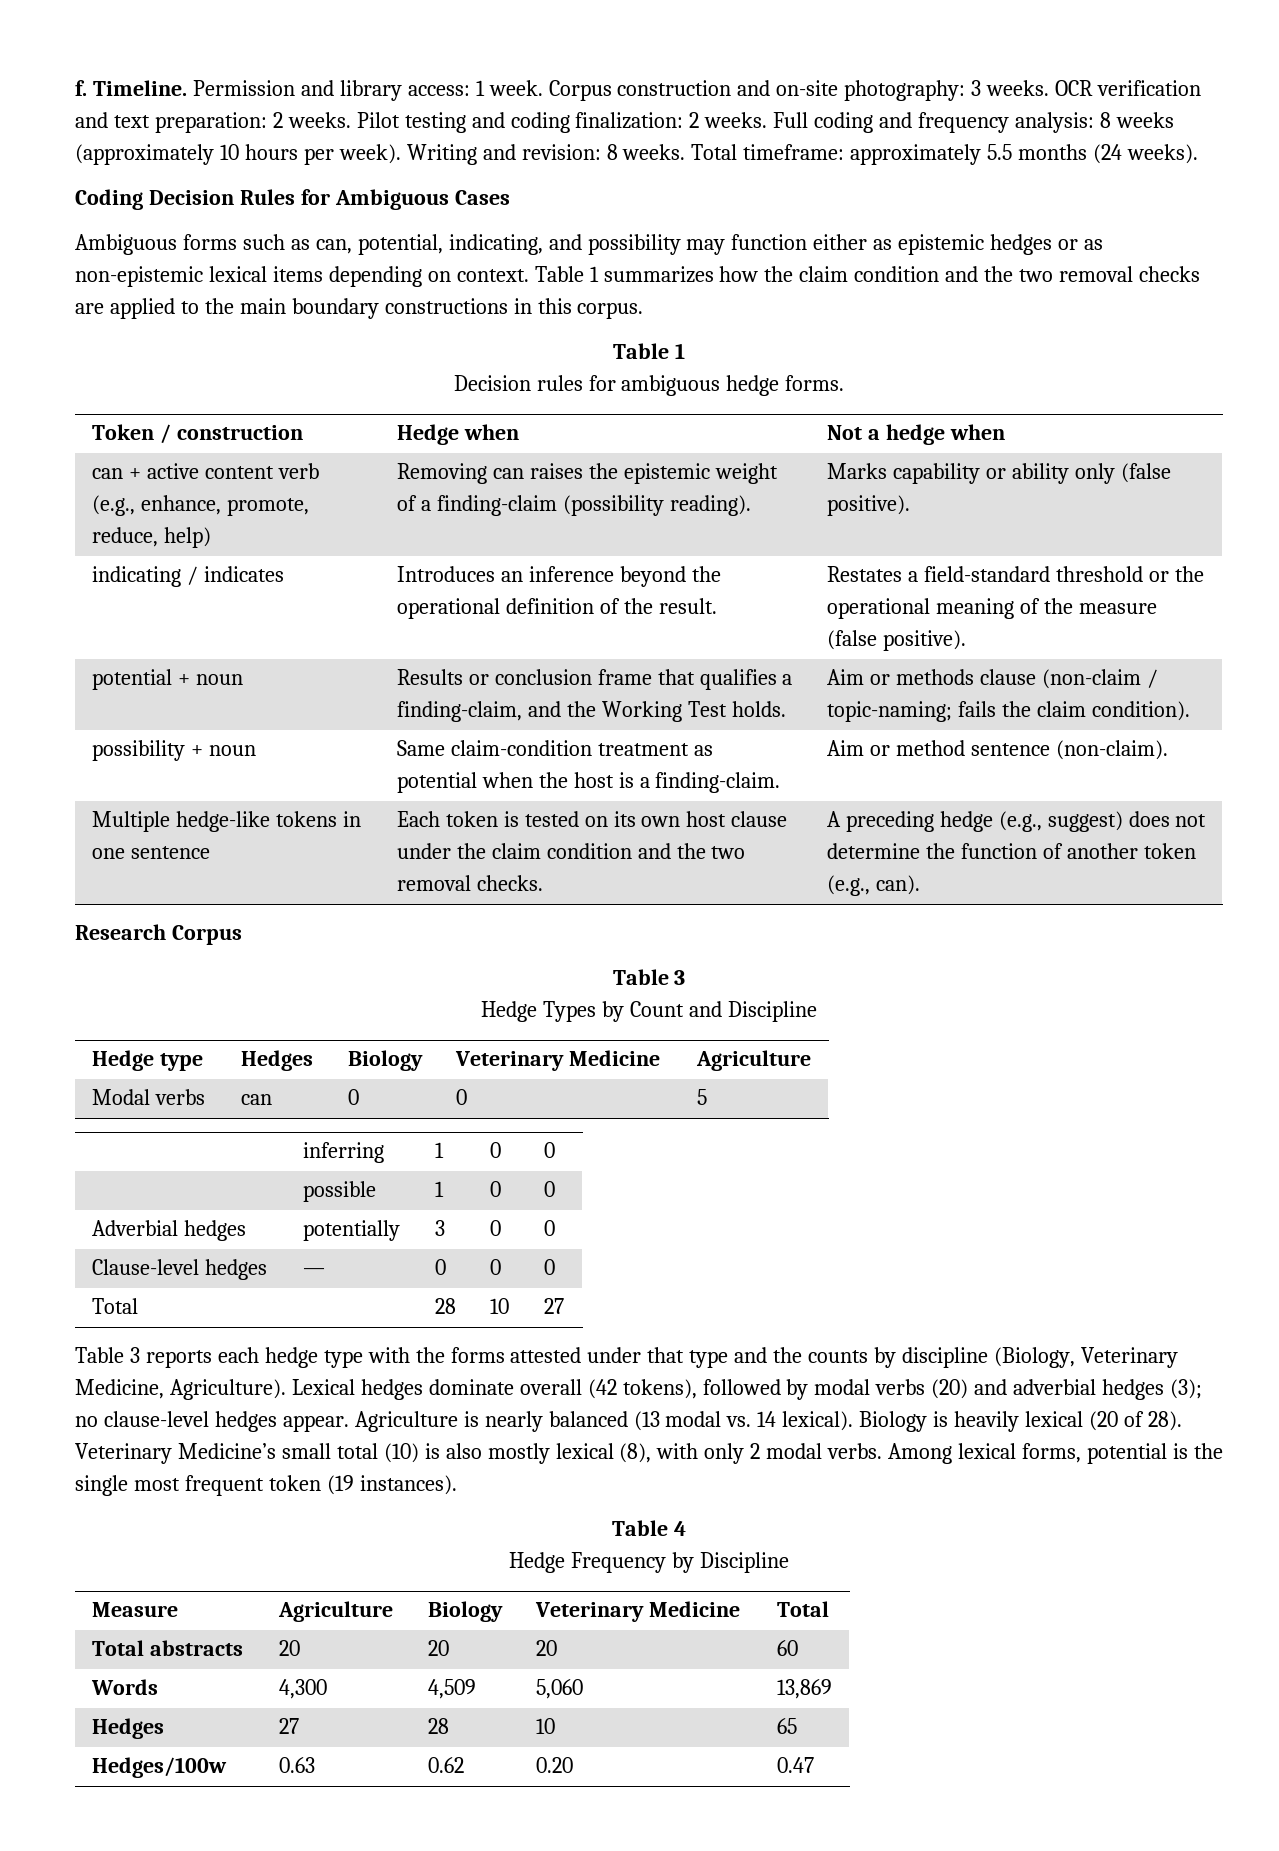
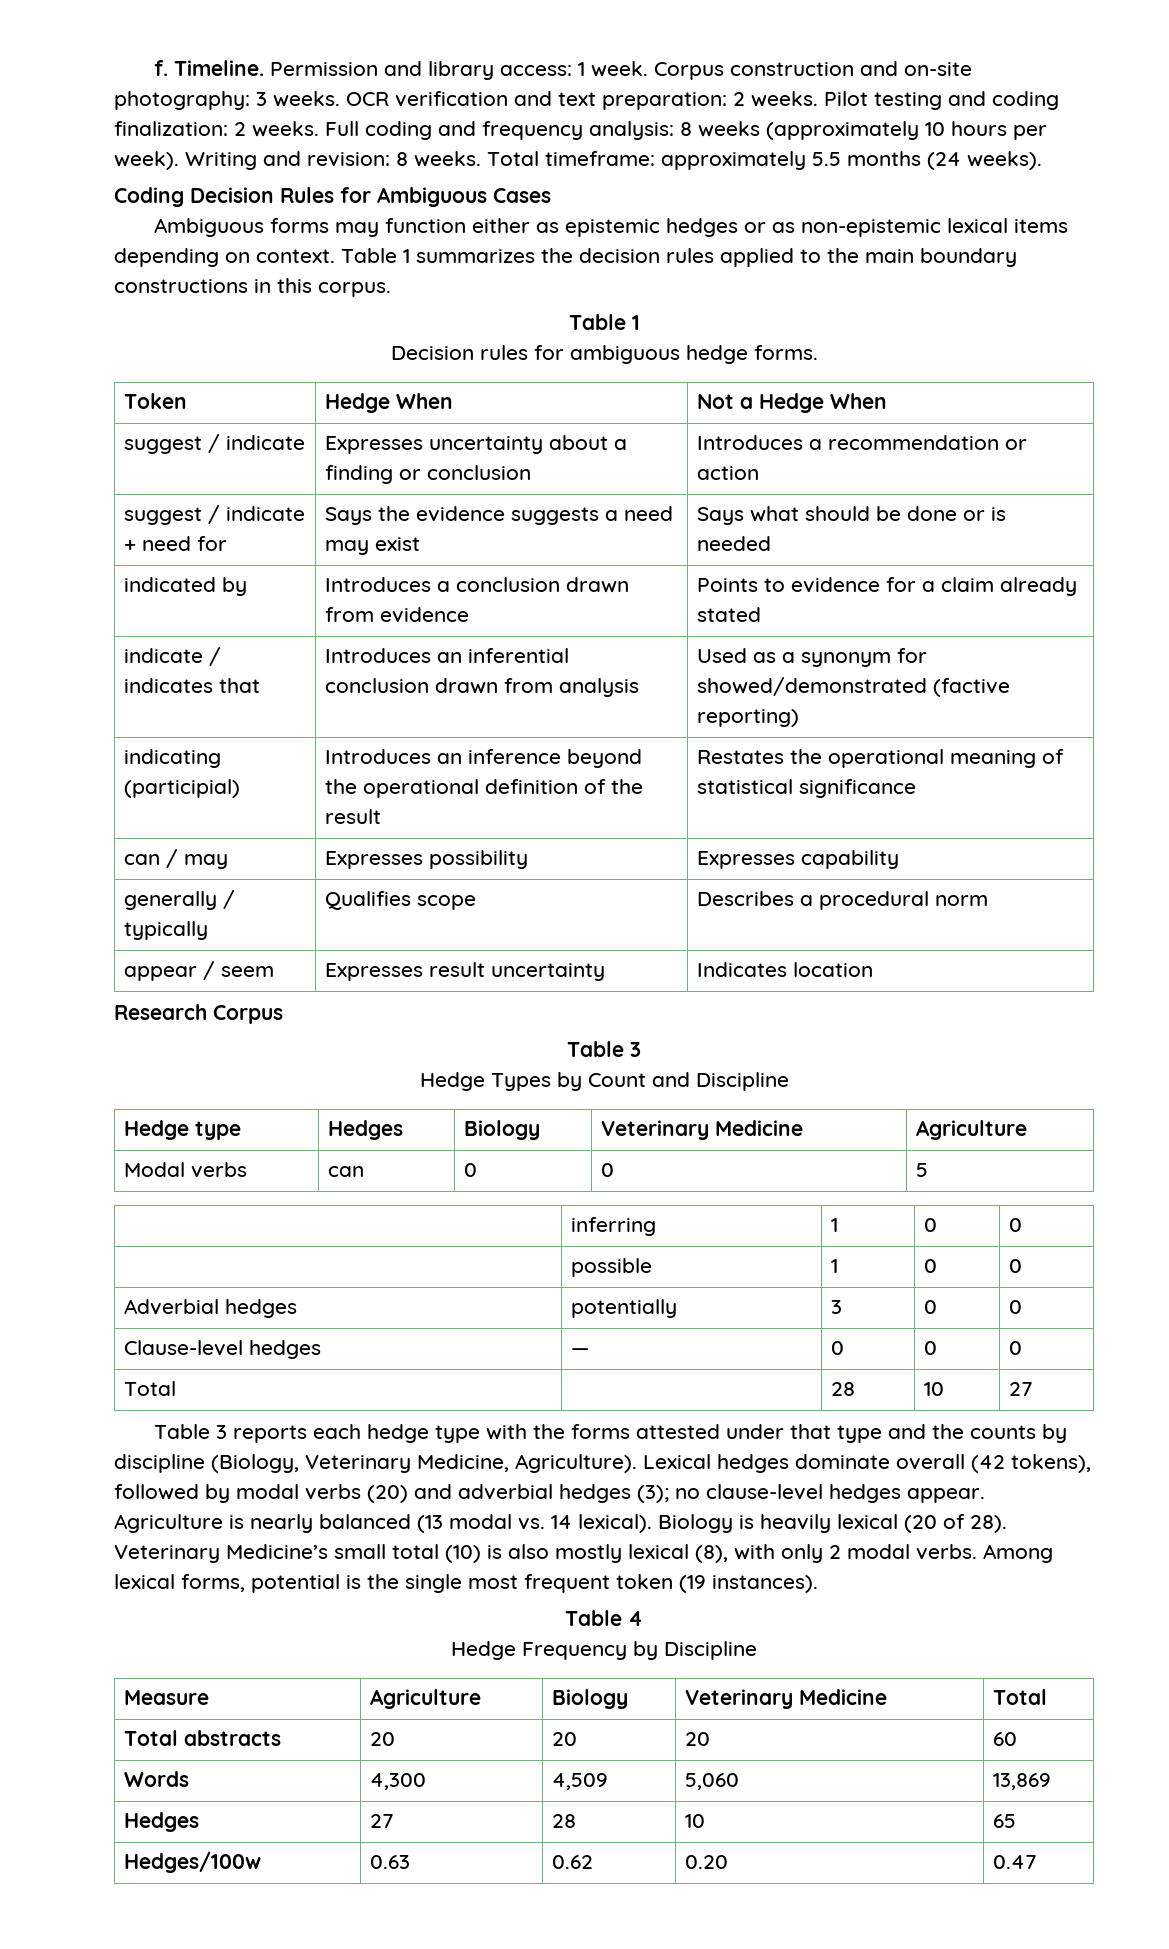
- Ambiguous forms such as can, potential, indicating, and possibility may function either as epistemic hedges or as non-epistemic lexical items depending on context.
+ Ambiguous forms may function either as epistemic hedges or as non-epistemic lexical items depending on context.
- Table 1 summarizes how the claim condition and the two removal checks are applied to the main boundary constructions in this corpus.
+ Table 1 summarizes the decision rules applied to the main boundary constructions in this corpus.
- Token / construction | Hedge when | Not a hedge when
- can + active content verb (e.g., enhance, promote, reduce, help) | Removing can raises the epistemic weight of a finding-claim (possibility reading). | Marks capability or ability only (false positive).
+ Token | Hedge When | Not a Hedge When
+ suggest / indicate | Expresses uncertainty about a finding or conclusion | Introduces a recommendation or action
+ suggest / indicate + need for | Says the evidence suggests a need may exist | Says what should be done or is needed
+ indicated by | Introduces a conclusion drawn from evidence | Points to evidence for a claim already stated
+ indicate / indicates that | Introduces an inferential conclusion drawn from analysis | Used as a synonym for showed/demonstrated (factive reporting)
- indicating / indicates | Introduces an inference beyond the operational definition of the result. | Restates a field-standard threshold or the operational meaning of the measure (false positive).
- potential + noun | Results or conclusion frame that qualifies a finding-claim, and the Working Test holds. | Aim or methods clause (non-claim / topic-naming; fails the claim condition).
- possibility + noun | Same claim-condition treatment as potential when the host is a finding-claim. | Aim or method sentence (non-claim).
- Multiple hedge-like tokens in one sentence | Each token is tested on its own host clause under the claim condition and the two removal checks. | A preceding hedge (e.g., suggest) does not determine the function of another token (e.g., can).
+ indicating (participial) | Introduces an inference beyond the operational definition of the result | Restates the operational meaning of statistical significance
+ can / may | Expresses possibility | Expresses capability
+ generally / typically | Qualifies scope | Describes a procedural norm
+ appear / seem | Expresses result uncertainty | Indicates location

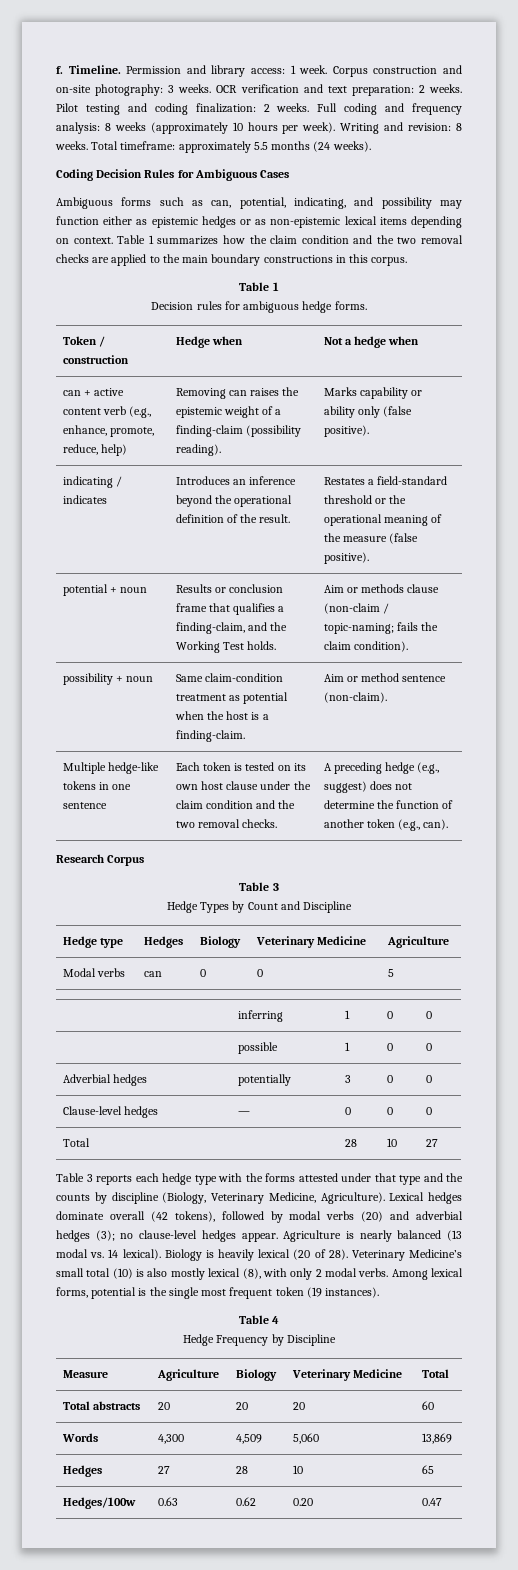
- Ambiguous forms may function either as epistemic hedges or as non-epistemic lexical items depending on context.
+ Ambiguous forms such as can, potential, indicating, and possibility may function either as epistemic hedges or as non-epistemic lexical items depending on context.
- Table 1 summarizes the decision rules applied to the main boundary constructions in this corpus.
+ Table 1 summarizes how the claim condition and the two removal checks are applied to the main boundary constructions in this corpus.
- Token | Hedge When | Not a Hedge When
- suggest / indicate | Expresses uncertainty about a finding or conclusion | Introduces a recommendation or action
- suggest / indicate + need for | Says the evidence suggests a need may exist | Says what should be done or is needed
- indicated by | Introduces a conclusion drawn from evidence | Points to evidence for a claim already stated
- indicate / indicates that | Introduces an inferential conclusion drawn from analysis | Used as a synonym for showed/demonstrated (factive reporting)
- indicating (participial) | Introduces an inference beyond the operational definition of the result | Restates the operational meaning of statistical significance
- can / may | Expresses possibility | Expresses capability
- generally / typically | Qualifies scope | Describes a procedural norm
- appear / seem | Expresses result uncertainty | Indicates location
+ Token / construction | Hedge when | Not a hedge when
+ can + active content verb (e.g., enhance, promote, reduce, help) | Removing can raises the epistemic weight of a finding-claim (possibility reading). | Marks capability or ability only (false positive).
+ indicating / indicates | Introduces an inference beyond the operational definition of the result. | Restates a field-standard threshold or the operational meaning of the measure (false positive).
+ potential + noun | Results or conclusion frame that qualifies a finding-claim, and the Working Test holds. | Aim or methods clause (non-claim / topic-naming; fails the claim condition).
+ possibility + noun | Same claim-condition treatment as potential when the host is a finding-claim. | Aim or method sentence (non-claim).
+ Multiple hedge-like tokens in one sentence | Each token is tested on its own host clause under the claim condition and the two removal checks. | A preceding hedge (e.g., suggest) does not determine the function of another token (e.g., can).

